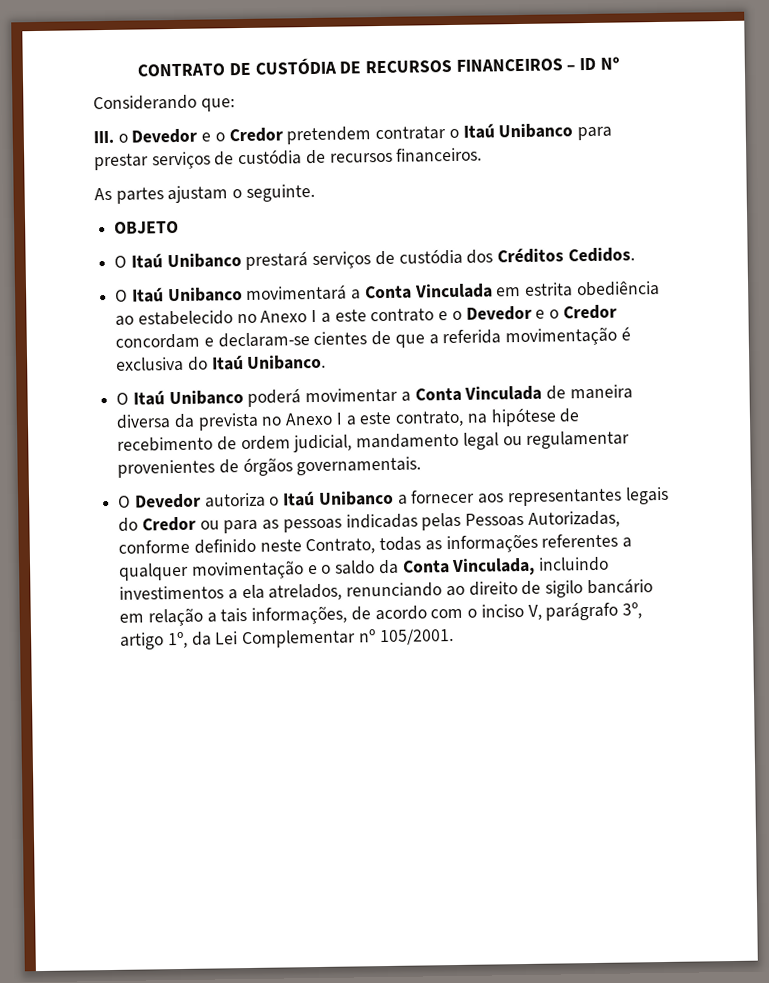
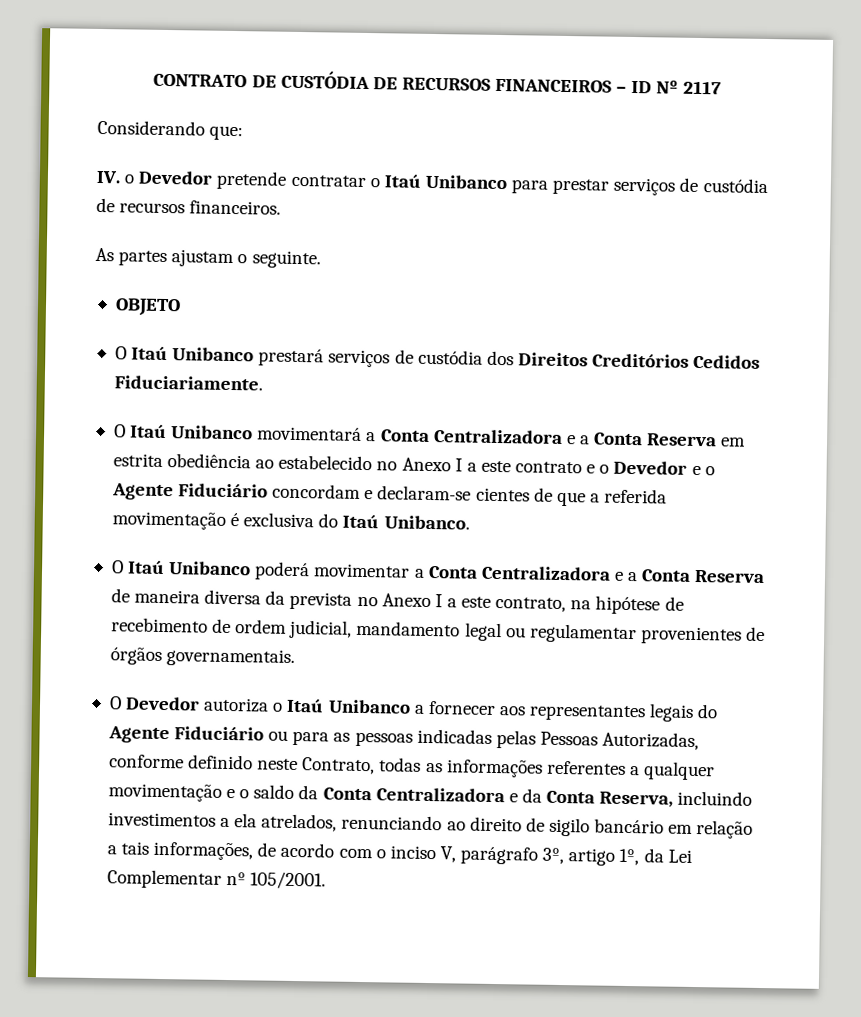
- CONTRATO DE CUSTÓDIA DE RECURSOS FINANCEIROS – ID Nº
+ CONTRATO DE CUSTÓDIA DE RECURSOS FINANCEIROS – ID Nº 2117
- III. o Devedor e o Credor pretendem contratar o Itaú Unibanco para prestar serviços de custódia de recursos financeiros.
+ IV. o Devedor pretende contratar o Itaú Unibanco para prestar serviços de custódia de recursos financeiros.
- O Itaú Unibanco prestará serviços de custódia dos Créditos Cedidos.
+ O Itaú Unibanco prestará serviços de custódia dos Direitos Creditórios Cedidos Fiduciariamente.
- O Itaú Unibanco movimentará a Conta Vinculada em estrita obediência ao estabelecido no Anexo I a este contrato e o Devedor e o Credor concordam e declaram-se cientes de que a referida movimentação é exclusiva do Itaú Unibanco.
+ O Itaú Unibanco movimentará a Conta Centralizadora e a Conta Reserva em estrita obediência ao estabelecido no Anexo I a este contrato e o Devedor e o Agente Fiduciário concordam e declaram-se cientes de que a referida movimentação é exclusiva do Itaú Unibanco.
- O Itaú Unibanco poderá movimentar a Conta Vinculada de maneira diversa da prevista no Anexo I a este contrato, na hipótese de recebimento de ordem judicial, mandamento legal ou regulamentar provenientes de órgãos governamentais.
+ O Itaú Unibanco poderá movimentar a Conta Centralizadora e a Conta Reserva de maneira diversa da prevista no Anexo I a este contrato, na hipótese de recebimento de ordem judicial, mandamento legal ou regulamentar provenientes de órgãos governamentais.
- O Devedor autoriza o Itaú Unibanco a fornecer aos representantes legais do Credor ou para as pessoas indicadas pelas Pessoas Autorizadas, conforme definido neste Contrato, todas as informações referentes a qualquer movimentação e o saldo da Conta Vinculada, incluindo investimentos a ela atrelados, renunciando ao direito de sigilo bancário em relação a tais informações, de acordo com o inciso V, parágrafo 3º, artigo 1º, da Lei Complementar nº 105/2001.
+ O Devedor autoriza o Itaú Unibanco a fornecer aos representantes legais do Agente Fiduciário ou para as pessoas indicadas pelas Pessoas Autorizadas, conforme definido neste Contrato, todas as informações referentes a qualquer movimentação e o saldo da Conta Centralizadora e da Conta Reserva, incluindo investimentos a ela atrelados, renunciando ao direito de sigilo bancário em relação a tais informações, de acordo com o inciso V, parágrafo 3º, artigo 1º, da Lei Complementar nº 105/2001.

